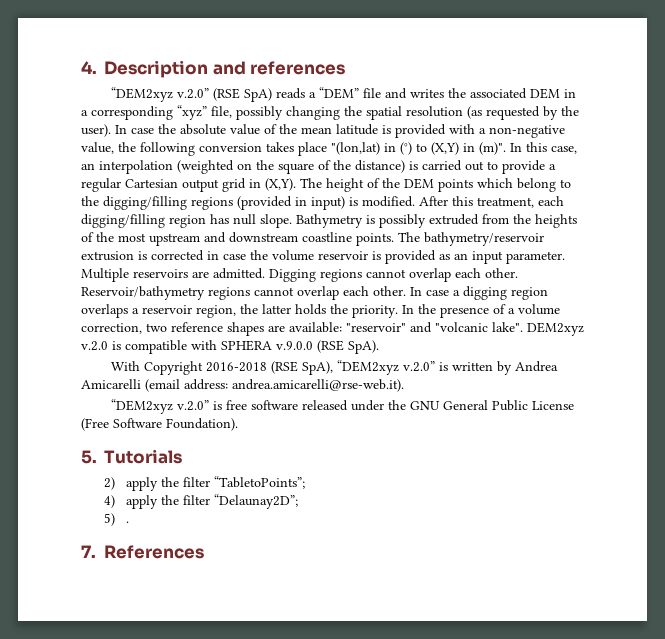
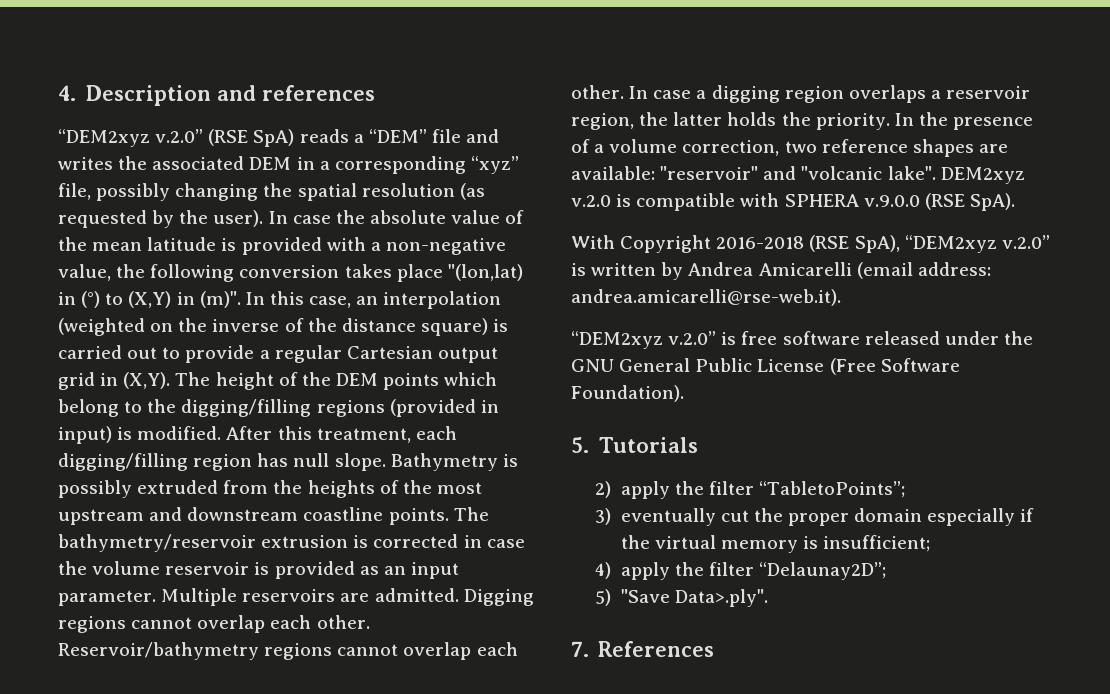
- In this case, an interpolation (weighted on the square of the distance) is carried out to provide a regular Cartesian output grid in (X,Y).
+ In this case, an interpolation (weighted on the inverse of the distance square) is carried out to provide a regular Cartesian output grid in (X,Y).
+ 3) eventually cut the proper domain especially if the virtual memory is insufficient;
- 5) .
+ 5) "Save Data>.ply".

